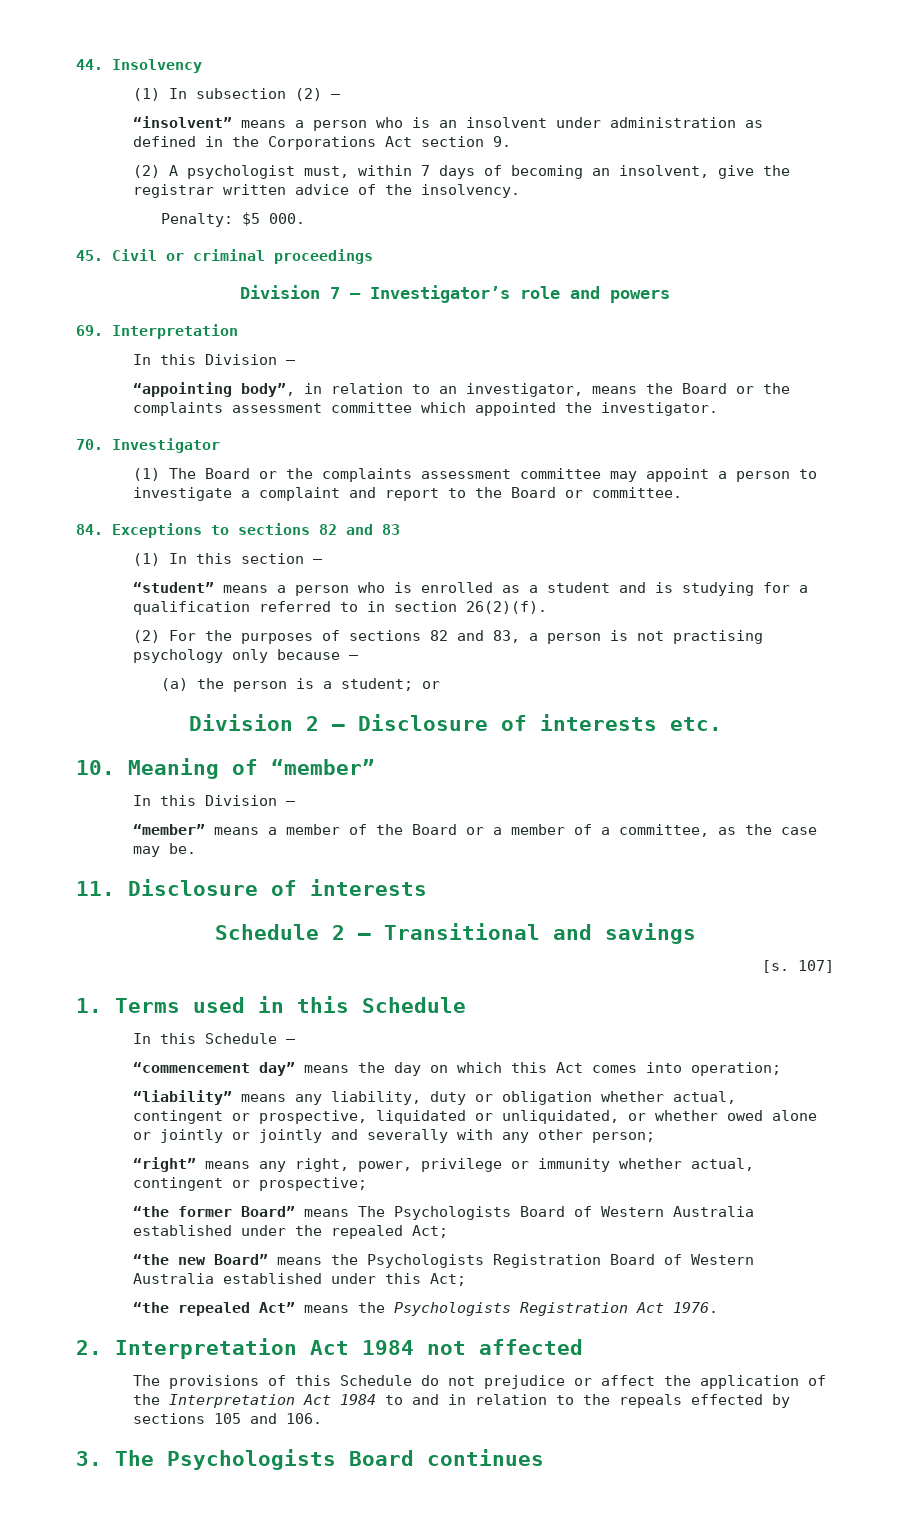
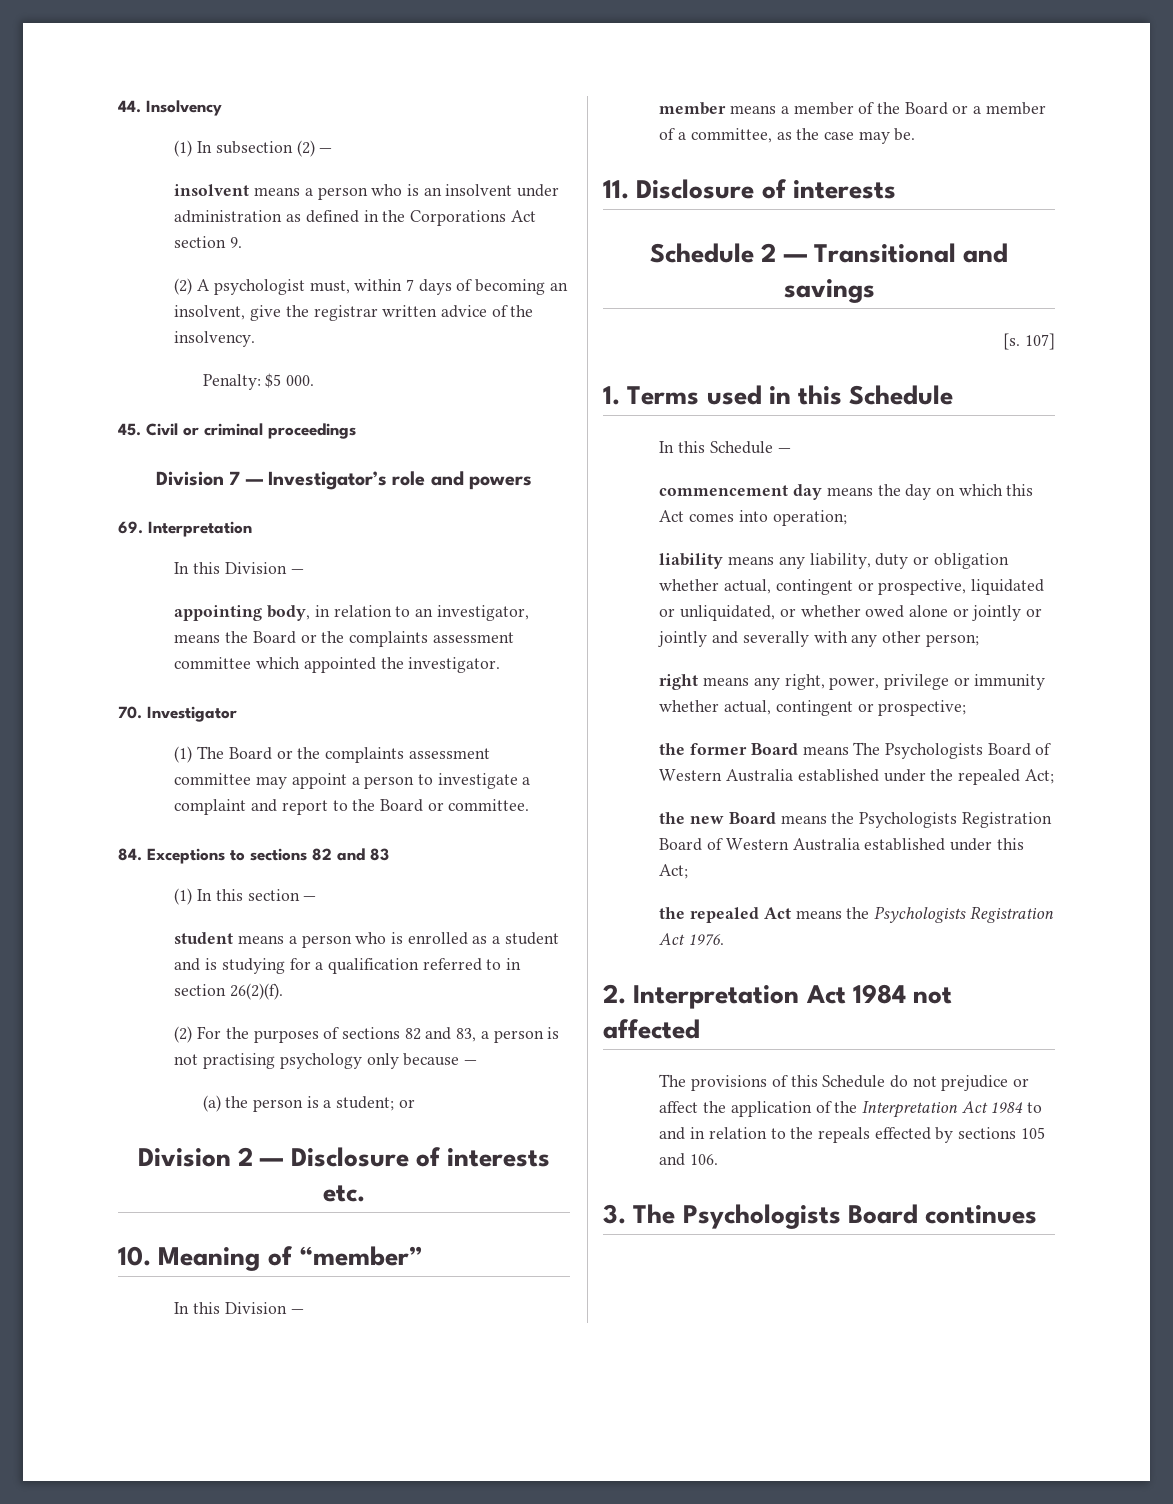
- “insolvent” means a person who is an insolvent under administration as defined in the Corporations Act section 9.
+ insolvent means a person who is an insolvent under administration as defined in the Corporations Act section 9.
- “appointing body”, in relation to an investigator, means the Board or the complaints assessment committee which appointed the investigator.
+ appointing body, in relation to an investigator, means the Board or the complaints assessment committee which appointed the investigator.
- “student” means a person who is enrolled as a student and is studying for a qualification referred to in section 26(2)(f).
+ student means a person who is enrolled as a student and is studying for a qualification referred to in section 26(2)(f).
- “member” means a member of the Board or a member of a committee, as the case may be.
+ member means a member of the Board or a member of a committee, as the case may be.
- “commencement day” means the day on which this Act comes into operation;
+ commencement day means the day on which this Act comes into operation;
- “liability” means any liability, duty or obligation whether actual, contingent or prospective, liquidated or unliquidated, or whether owed alone or jointly or jointly and severally with any other person;
+ liability means any liability, duty or obligation whether actual, contingent or prospective, liquidated or unliquidated, or whether owed alone or jointly or jointly and severally with any other person;
- “right” means any right, power, privilege or immunity whether actual, contingent or prospective;
+ right means any right, power, privilege or immunity whether actual, contingent or prospective;
- “the former Board” means The Psychologists Board of Western Australia established under the repealed Act;
+ the former Board means The Psychologists Board of Western Australia established under the repealed Act;
- “the new Board” means the Psychologists Registration Board of Western Australia established under this Act;
+ the new Board means the Psychologists Registration Board of Western Australia established under this Act;
- “the repealed Act” means the Psychologists Registration Act 1976.
+ the repealed Act means the Psychologists Registration Act 1976.

